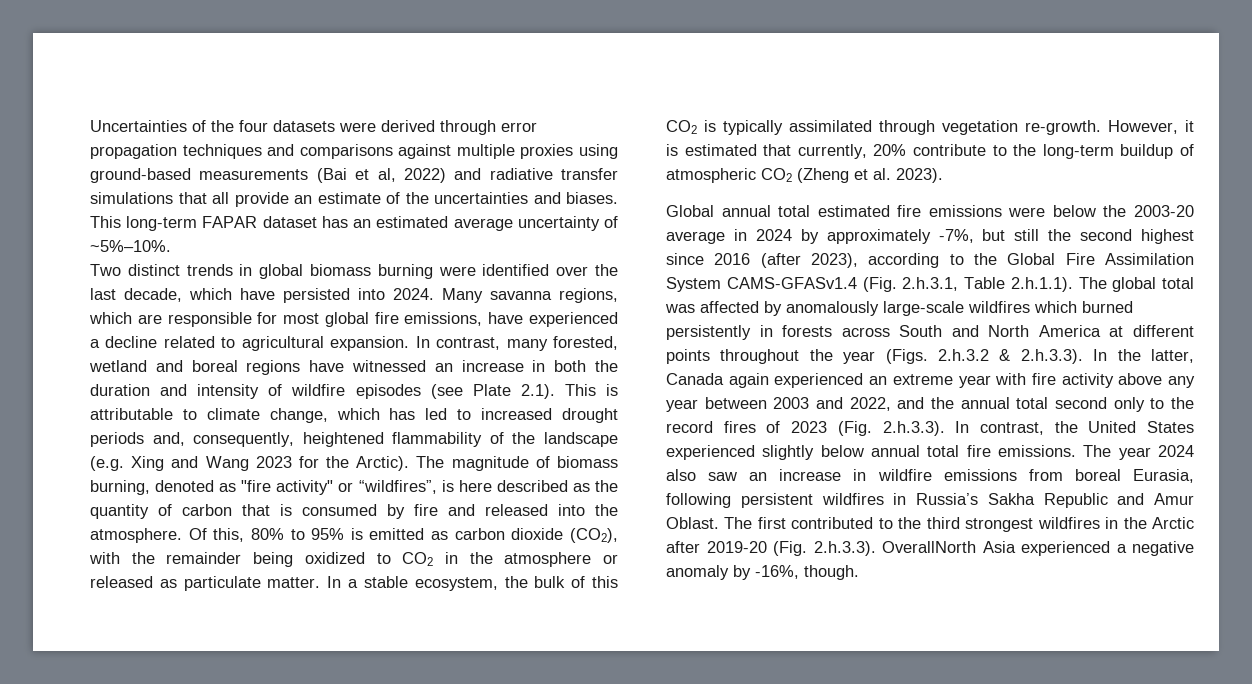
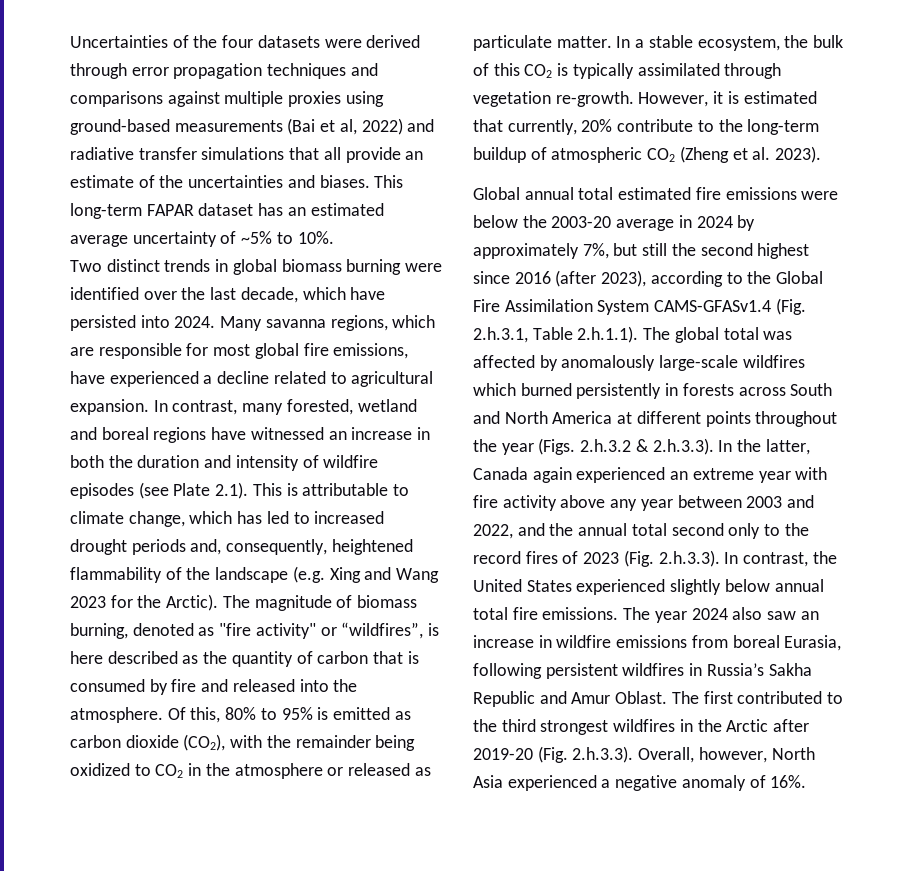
- This long-term FAPAR dataset has an estimated average uncertainty of ~5%–10%.
+ This long-term FAPAR dataset has an estimated average uncertainty of ~5% to 10%.
- Global annual total estimated fire emissions were below the 2003-20 average in 2024 by approximately -7%, but still the second highest since 2016 (after 2023), according to the Global Fire Assimilation System CAMS-GFASv1.4 (Fig. 2.h.3.1, Table 2.h.1.1). The global total was affected by anomalously large-scale wildfires which burned persistently in forests across South and North America at different points throughout the year (Figs. 2.h.3.2 & 2.h.3.3). In the latter, Canada again experienced an extreme year with fire activity above any year between 2003 and 2022, and the annual total second only to the record fires of 2023 (Fig. 2.h.3.3). In contrast, the United States experienced slightly below annual total fire emissions.
+ Global annual total estimated fire emissions were below the 2003-20 average in 2024 by approximately 7%, but still the second highest since 2016 (after 2023), according to the Global Fire Assimilation System CAMS-GFASv1.4 (Fig. 2.h.3.1, Table 2.h.1.1). The global total was affected by anomalously large-scale wildfires which burned persistently in forests across South and North America at different points throughout the year (Figs. 2.h.3.2 & 2.h.3.3). In the latter, Canada again experienced an extreme year with fire activity above any year between 2003 and 2022, and the annual total second only to the record fires of 2023 (Fig. 2.h.3.3). In contrast, the United States experienced slightly below annual total fire emissions.
- The first contributed to the third strongest wildfires in the Arctic after 2019-20 (Fig. 2.h.3.3). OverallNorth Asia experienced a negative anomaly by -16%, though.
+ The first contributed to the third strongest wildfires in the Arctic after 2019-20 (Fig. 2.h.3.3). Overall, however, North Asia experienced a negative anomaly of 16%.

